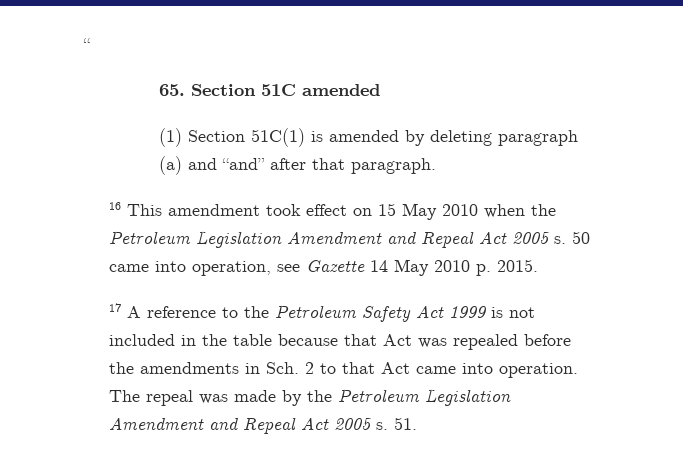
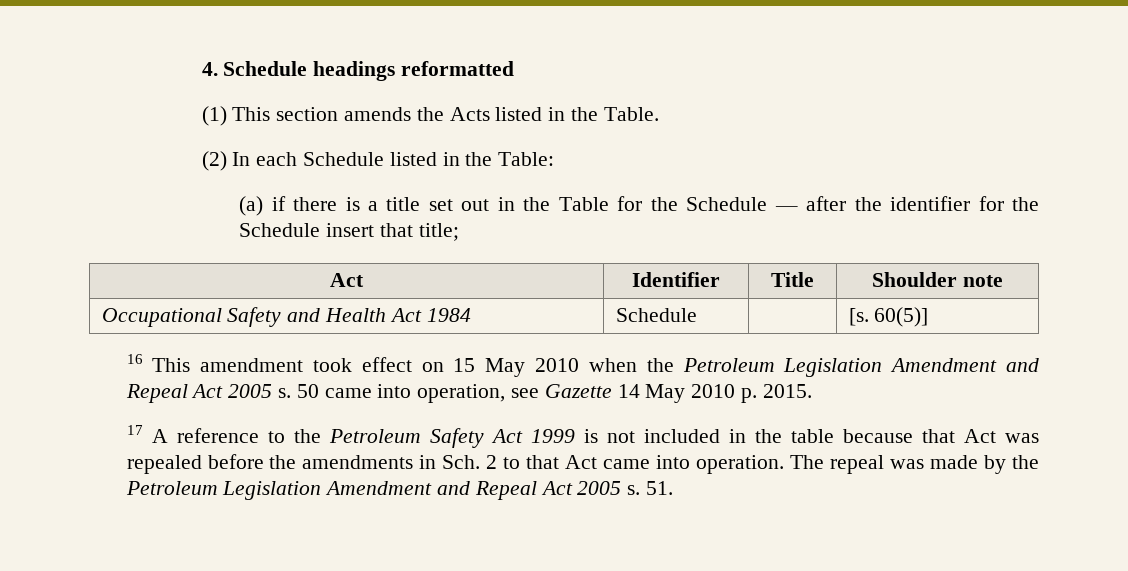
- “
- 65. Section 51C amended
- (1) Section 51C(1) is amended by deleting paragraph (a) and “and” after that paragraph.
+ 4. Schedule headings reformatted
+ (1) This section amends the Acts listed in the Table.
+ (2) In each Schedule listed in the Table:
+ (a) if there is a title set out in the Table for the Schedule — after the identifier for the Schedule insert that title;
+ Act | Identifier | Title | Shoulder note
+ Occupational Safety and Health Act 1984 | Schedule | | [s. 60(5)]

